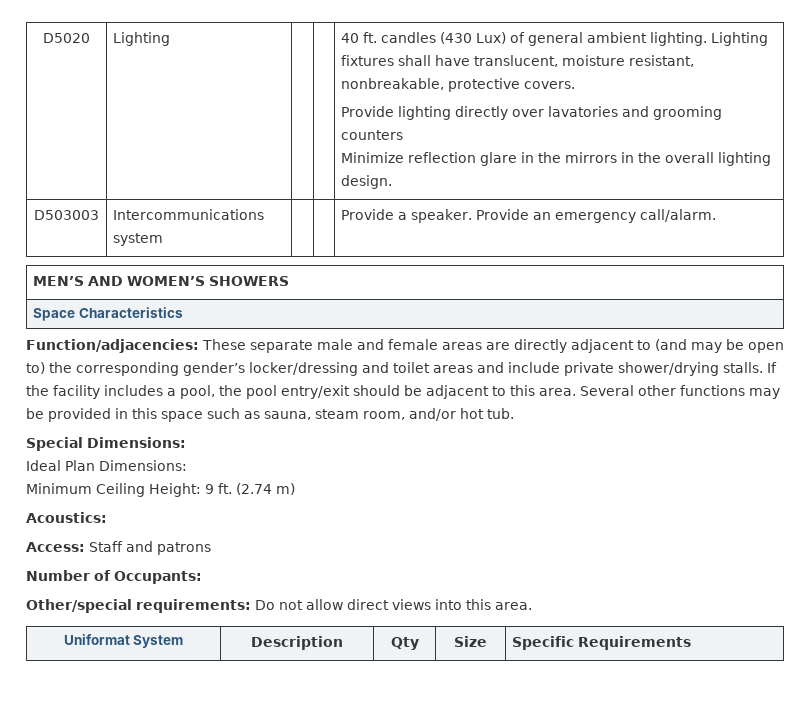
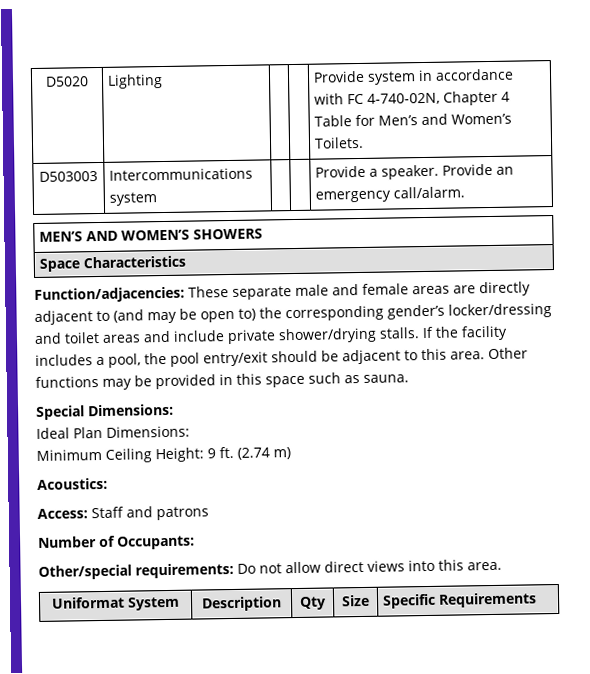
- D5020 | Lighting | | | 40 ft. candles (430 Lux) of general ambient lighting. Lighting fixtures shall have translucent, moisture resistant, nonbreakable, protective covers.
- Provide lighting directly over lavatories and grooming counters
- Minimize reflection glare in the mirrors in the overall lighting design.
+ D5020 | Lighting | | | Provide system in accordance with FC 4-740-02N, Chapter 4 Table for Men’s and Women’s Toilets.
- Several other functions may be provided in this space such as sauna, steam room, and/or hot tub.
+ Other functions may be provided in this space such as sauna.

